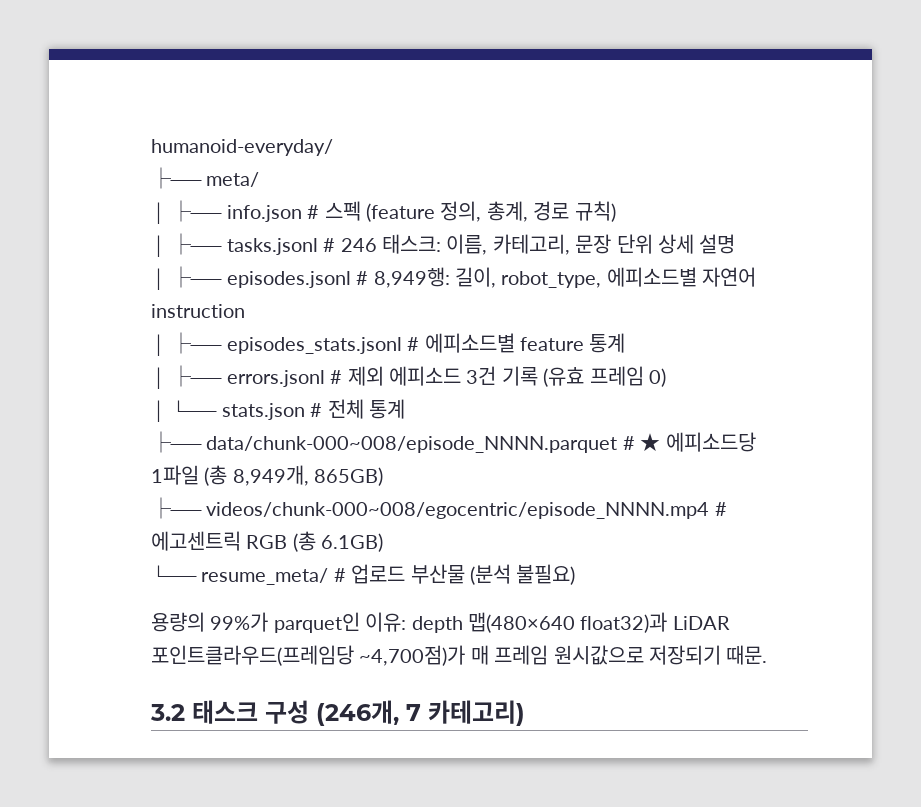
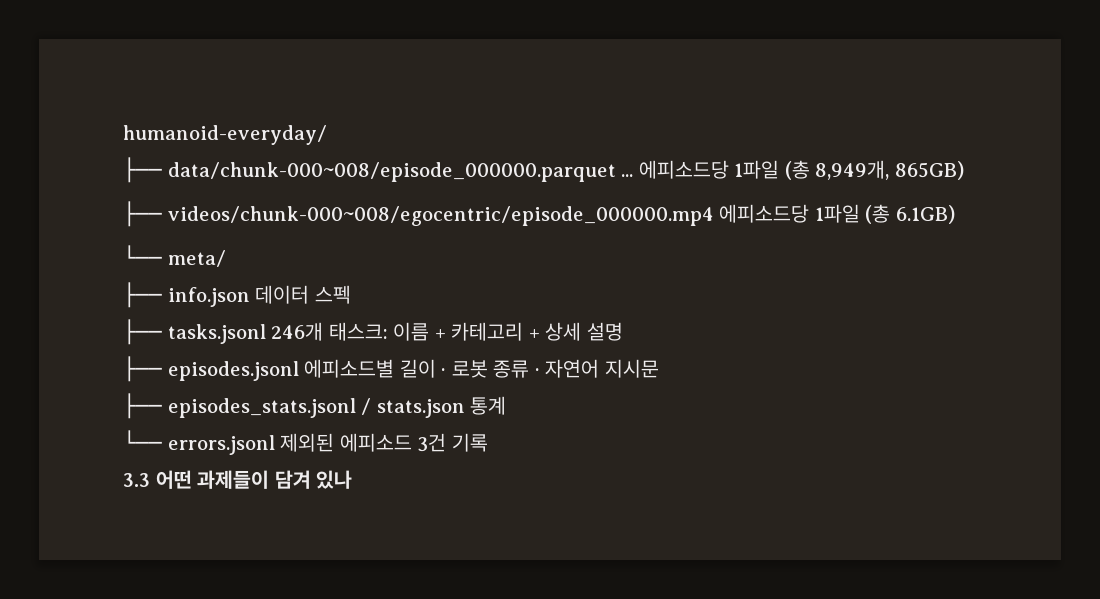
- ├── meta/
- │ ├── info.json # 스펙 (feature 정의, 총계, 경로 규칙)
- │ ├── tasks.jsonl # 246 태스크: 이름, 카테고리, 문장 단위 상세 설명
- │ ├── episodes.jsonl # 8,949행: 길이, robot_type, 에피소드별 자연어 instruction
- │ ├── episodes_stats.jsonl # 에피소드별 feature 통계
- │ ├── errors.jsonl # 제외 에피소드 3건 기록 (유효 프레임 0)
- │ └── stats.json # 전체 통계
- ├── data/chunk-000~008/episode_NNNN.parquet # ★ 에피소드당 1파일 (총 8,949개, 865GB)
+ ├── data/chunk-000~008/episode_000000.parquet ... 에피소드당 1파일 (총 8,949개, 865GB)
- ├── videos/chunk-000~008/egocentric/episode_NNNN.mp4 # 에고센트릭 RGB (총 6.1GB)
+ ├── videos/chunk-000~008/egocentric/episode_000000.mp4 에피소드당 1파일 (총 6.1GB)
- └── resume_meta/ # 업로드 부산물 (분석 불필요)
- 용량의 99%가 parquet인 이유: depth 맵(480×640 float32)과 LiDAR 포인트클라우드(프레임당 ~4,700점)가 매 프레임 원시값으로 저장되기 때문.
- 3.2 태스크 구성 (246개, 7 카테고리)
+ └── meta/
+ ├── info.json 데이터 스펙
+ ├── tasks.jsonl 246개 태스크: 이름 + 카테고리 + 상세 설명
+ ├── episodes.jsonl 에피소드별 길이 · 로봇 종류 · 자연어 지시문
+ ├── episodes_stats.jsonl / stats.json 통계
+ └── errors.jsonl 제외된 에피소드 3건 기록
+ 3.3 어떤 과제들이 담겨 있나

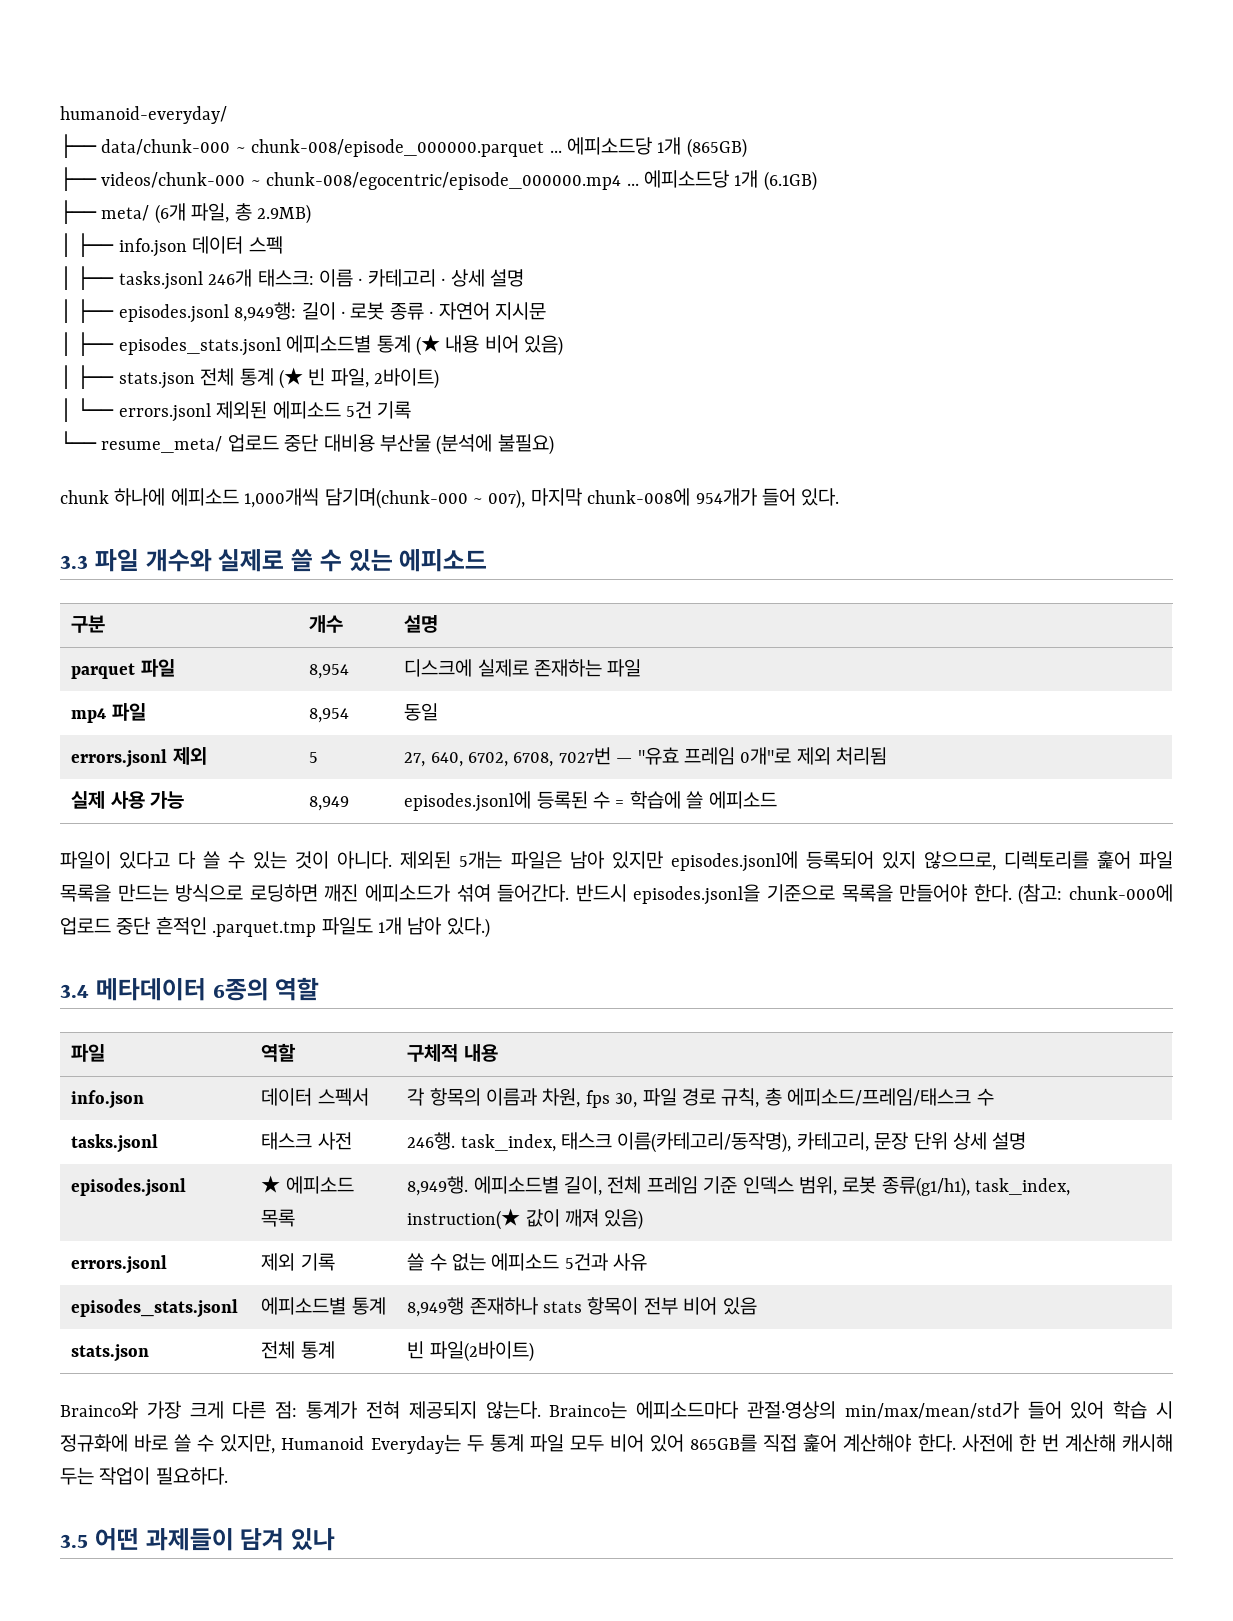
- ├── data/chunk-000~008/episode_000000.parquet ... 에피소드당 1파일 (총 8,949개, 865GB)
- ├── videos/chunk-000~008/egocentric/episode_000000.mp4 에피소드당 1파일 (총 6.1GB)
- └── meta/
- ├── info.json 데이터 스펙
+ ├── data/chunk-000 ~ chunk-008/episode_000000.parquet ... 에피소드당 1개 (865GB)
+ ├── videos/chunk-000 ~ chunk-008/egocentric/episode_000000.mp4 ... 에피소드당 1개 (6.1GB)
+ ├── meta/ (6개 파일, 총 2.9MB)
+ │ ├── info.json 데이터 스펙
- ├── tasks.jsonl 246개 태스크: 이름 + 카테고리 + 상세 설명
- ├── episodes.jsonl 에피소드별 길이 · 로봇 종류 · 자연어 지시문
+ │ ├── tasks.jsonl 246개 태스크: 이름 · 카테고리 · 상세 설명
+ │ ├── episodes.jsonl 8,949행: 길이 · 로봇 종류 · 자연어 지시문
- ├── episodes_stats.jsonl / stats.json 통계
- └── errors.jsonl 제외된 에피소드 3건 기록
+ │ ├── episodes_stats.jsonl 에피소드별 통계 (★ 내용 비어 있음)
+ │ ├── stats.json 전체 통계 (★ 빈 파일, 2바이트)
+ │ └── errors.jsonl 제외된 에피소드 5건 기록
- 3.3 어떤 과제들이 담겨 있나
+ └── resume_meta/ 업로드 중단 대비용 부산물 (분석에 불필요)
+ chunk 하나에 에피소드 1,000개씩 담기며(chunk-000 ~ 007), 마지막 chunk-008에 954개가 들어 있다.
+ 3.3 파일 개수와 실제로 쓸 수 있는 에피소드
+ 구분 | 개수 | 설명
+ parquet 파일 | 8,954 | 디스크에 실제로 존재하는 파일
+ mp4 파일 | 8,954 | 동일
+ errors.jsonl 제외 | 5 | 27, 640, 6702, 6708, 7027번 — "유효 프레임 0개"로 제외 처리됨
+ 실제 사용 가능 | 8,949 | episodes.jsonl에 등록된 수 = 학습에 쓸 에피소드
+ 파일이 있다고 다 쓸 수 있는 것이 아니다. 제외된 5개는 파일은 남아 있지만 episodes.jsonl에 등록되어 있지 않으므로, 디렉토리를 훑어 파일 목록을 만드는 방식으로 로딩하면 깨진 에피소드가 섞여 들어간다. 반드시 episodes.jsonl을 기준으로 목록을 만들어야 한다. (참고: chunk-000에 업로드 중단 흔적인 .parquet.tmp 파일도 1개 남아 있다.)
+ 3.4 메타데이터 6종의 역할
+ 파일 | 역할 | 구체적 내용
+ info.json | 데이터 스펙서 | 각 항목의 이름과 차원, fps 30, 파일 경로 규칙, 총 에피소드/프레임/태스크 수
+ tasks.jsonl | 태스크 사전 | 246행. task_index, 태스크 이름(카테고리/동작명), 카테고리, 문장 단위 상세 설명
+ episodes.jsonl | ★ 에피소드 목록 | 8,949행. 에피소드별 길이, 전체 프레임 기준 인덱스 범위, 로봇 종류(g1/h1), task_index, instruction(★ 값이 깨져 있음)
+ errors.jsonl | 제외 기록 | 쓸 수 없는 에피소드 5건과 사유
+ episodes_stats.jsonl | 에피소드별 통계 | 8,949행 존재하나 stats 항목이 전부 비어 있음
+ stats.json | 전체 통계 | 빈 파일(2바이트)
+ Brainco와 가장 크게 다른 점: 통계가 전혀 제공되지 않는다. Brainco는 에피소드마다 관절·영상의 min/max/mean/std가 들어 있어 학습 시 정규화에 바로 쓸 수 있지만, Humanoid Everyday는 두 통계 파일 모두 비어 있어 865GB를 직접 훑어 계산해야 한다. 사전에 한 번 계산해 캐시해 두는 작업이 필요하다.
+ 3.5 어떤 과제들이 담겨 있나

